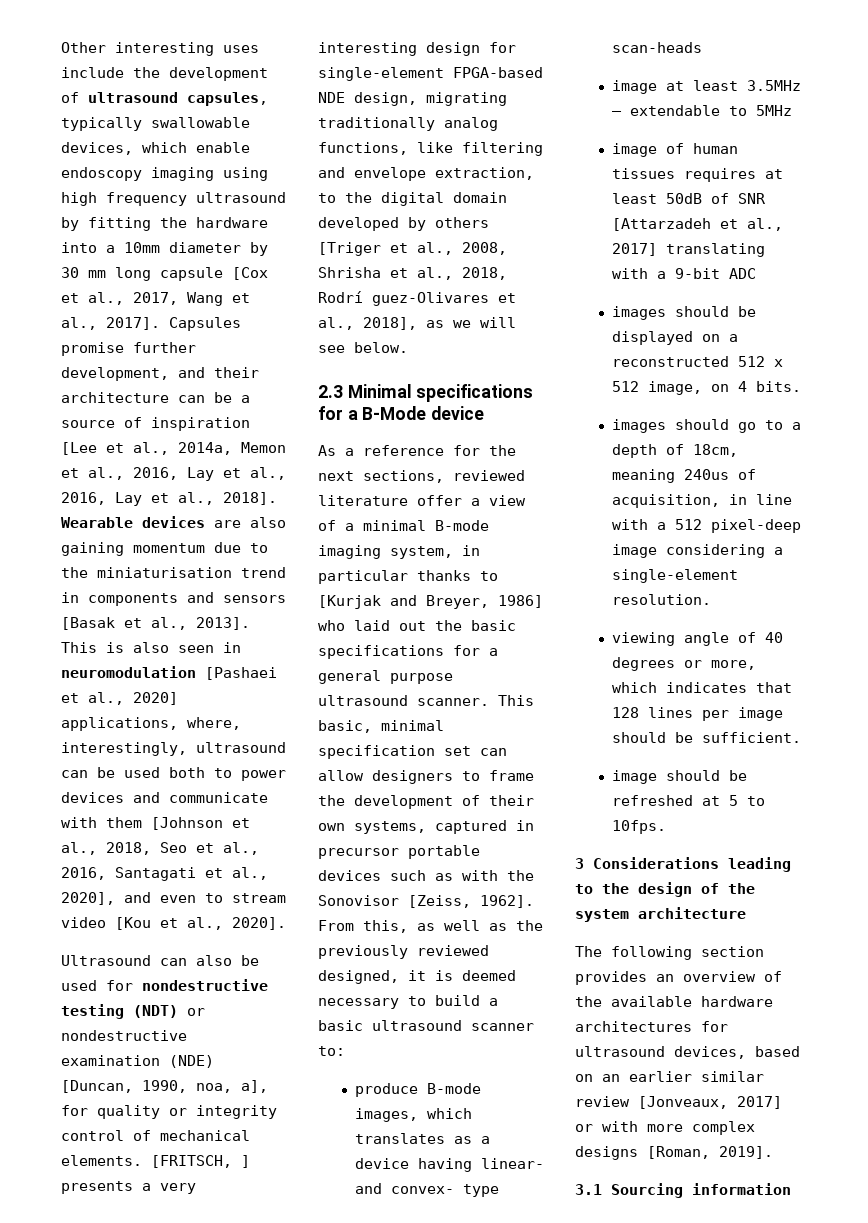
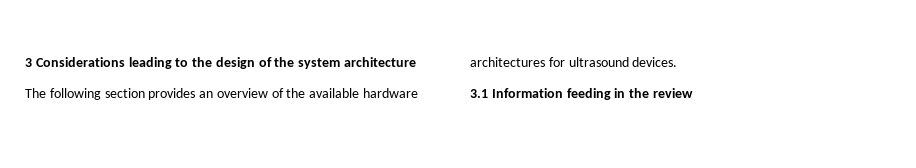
- Other interesting uses include the development of ultrasound capsules, typically swallowable devices, which enable endoscopy imaging using high frequency ultrasound by fitting the hardware into a 10mm diameter by 30 mm long capsule [Cox et al., 2017, Wang et al., 2017]. Capsules promise further development, and their architecture can be a source of inspiration [Lee et al., 2014a, Memon et al., 2016, Lay et al., 2016, Lay et al., 2018]. Wearable devices are also gaining momentum due to the miniaturisation trend in components and sensors [Basak et al., 2013]. This is also seen in neuromodulation [Pashaei et al., 2020] applications, where, interestingly, ultrasound can be used both to power devices and communicate with them [Johnson et al., 2018, Seo et al., 2016, Santagati et al., 2020], and even to stream video [Kou et al., 2020].
- Ultrasound can also be used for nondestructive testing (NDT) or nondestructive examination (NDE) [Duncan, 1990, noa, a], for quality or integrity control of mechanical elements. [FRITSCH, ] presents a very interesting design for single-element FPGA-based NDE design, migrating traditionally analog functions, like filtering and envelope extraction, to the digital domain developed by others [Triger et al., 2008, Shrisha et al., 2018, Rodrí guez-Olivares et al., 2018], as we will see below.
- 2.3 Minimal specifications for a B-Mode device
- As a reference for the next sections, reviewed literature offer a view of a minimal B-mode imaging system, in particular thanks to [Kurjak and Breyer, 1986] who laid out the basic specifications for a general purpose ultrasound scanner. This basic, minimal specification set can allow designers to frame the development of their own systems, captured in precursor portable devices such as with the Sonovisor [Zeiss, 1962]. From this, as well as the previously reviewed designed, it is deemed necessary to build a basic ultrasound scanner to:
- produce B-mode images, which translates as a device having linear- and convex- type scan-heads
- image at least 3.5MHz – extendable to 5MHz
- image of human tissues requires at least 50dB of SNR [Attarzadeh et al., 2017] translating with a 9-bit ADC
- images should be displayed on a reconstructed 512 x 512 image, on 4 bits.
- images should go to a depth of 18cm, meaning 240us of acquisition, in line with a 512 pixel-deep image considering a single-element resolution.
- viewing angle of 40 degrees or more, which indicates that 128 lines per image should be sufficient.
- image should be refreshed at 5 to 10fps.
- The following section provides an overview of the available hardware architectures for ultrasound devices, based on an earlier similar review [Jonveaux, 2017] or with more complex designs [Roman, 2019].
- 3.1 Sourcing information
+ The following section provides an overview of the available hardware architectures for ultrasound devices.
+ 3.1 Information feeding in the review

